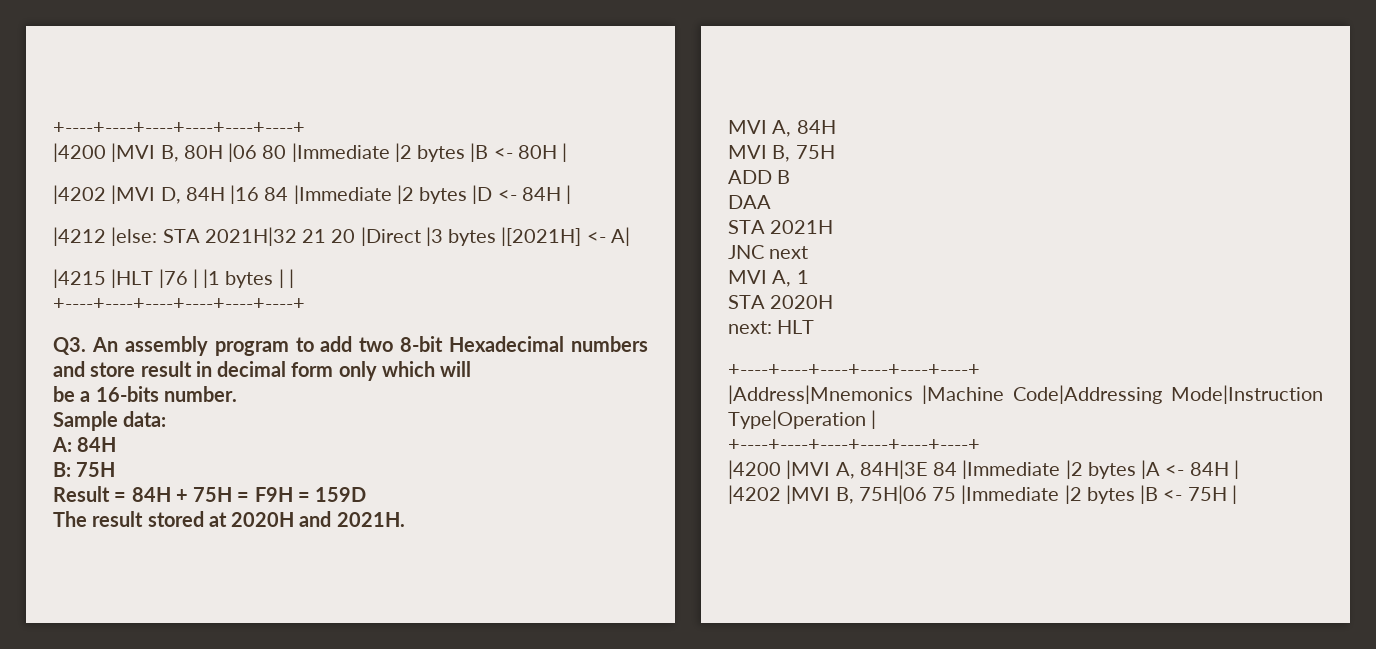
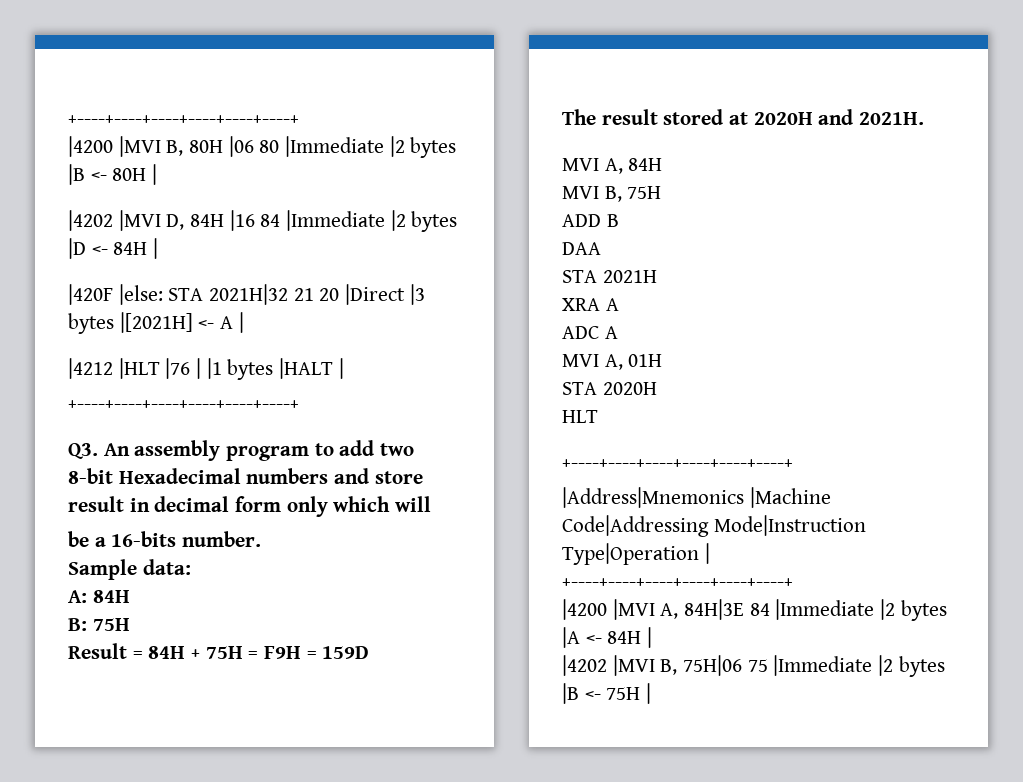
- |4212 |else: STA 2021H|32 21 20 |Direct |3 bytes |[2021H] <- A|
- |4215 |HLT |76 | |1 bytes | |
+ |420F |else: STA 2021H|32 21 20 |Direct |3 bytes |[2021H] <- A |
+ |4212 |HLT |76 | |1 bytes |HALT |
- JNC next
- MVI A, 1
+ XRA A
+ ADC A
+ MVI A, 01H
- next: HLT
+ HLT

